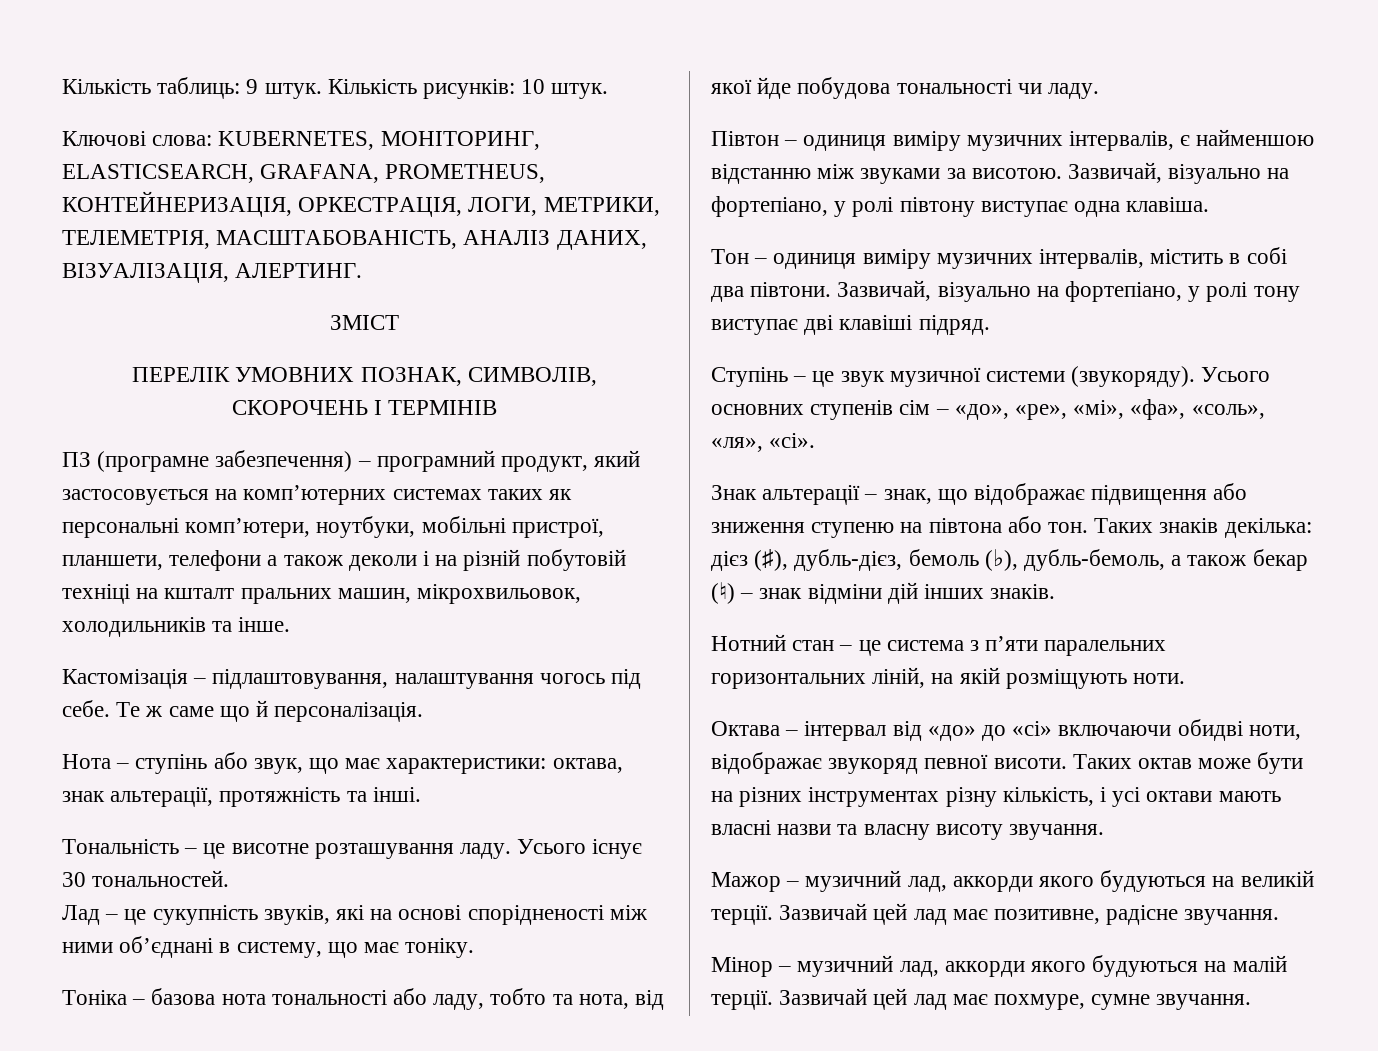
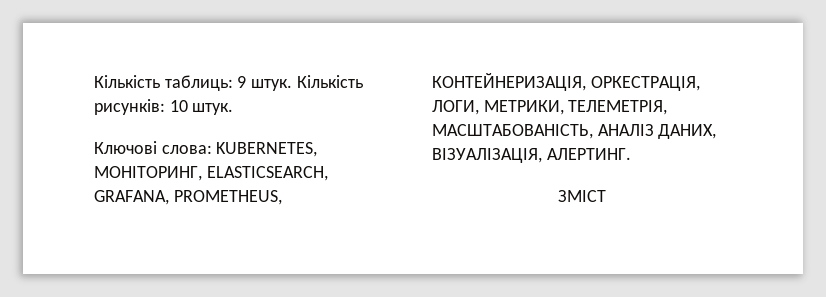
- ПЕРЕЛІК УМОВНИХ ПОЗНАК, СИМВОЛІВ, СКОРОЧЕНЬ І ТЕРМІНІВ
- ПЗ (програмне забезпечення) – програмний продукт, який застосовується на комп’ютерних системах таких як персональні комп’ютери, ноутбуки, мобільні пристрої, планшети, телефони а також деколи і на різній побутовій техніці на кшталт пральних машин, мікрохвильовок, холодильників та інше.
- Кастомізація – підлаштовування, налаштування чогось під себе. Те ж саме що й персоналізація.
- Нота – ступінь або звук, що має характеристики: октава, знак альтерації, протяжність та інші.
- Тональність – це висотне розташування ладу. Усього існує 30 тональностей.
- Лад – це сукупність звуків, які на основі спорідненості між ними об’єднані в систему, що має тоніку.
- Тоніка – базова нота тональності або ладу, тобто та нота, від якої йде побудова тональності чи ладу.
- Півтон – одиниця виміру музичних інтервалів, є найменшою відстанню між звуками за висотою. Зазвичай, візуально на фортепіано, у ролі півтону виступає одна клавіша.
- Тон – одиниця виміру музичних інтервалів, містить в собі два півтони. Зазвичай, візуально на фортепіано, у ролі тону виступає дві клавіші підряд.
- Ступінь – це звук музичної системи (звукоряду). Усього основних ступенів сім – «до», «ре», «мі», «фа», «соль», «ля», «сі».
- Знак альтерації – знак, що відображає підвищення або зниження ступеню на півтона або тон. Таких знаків декілька: дієз (♯), дубль-дієз, бемоль (♭), дубль-бемоль, а також бекар (♮) – знак відміни дій інших знаків.
- Нотний стан – це система з п’яти паралельних горизонтальних ліній, на якій розміщують ноти.
- Октава – інтервал від «до» до «сі» включаючи обидві ноти, відображає звукоряд певної висоти. Таких октав може бути на різних інструментах різну кількість, і усі октави мають власні назви та власну висоту звучання.
- Мажор – музичний лад, аккорди якого будуються на великій терції. Зазвичай цей лад має позитивне, радісне звучання.
- Мінор – музичний лад, аккорди якого будуються на малій терції. Зазвичай цей лад має похмуре, сумне звучання.

